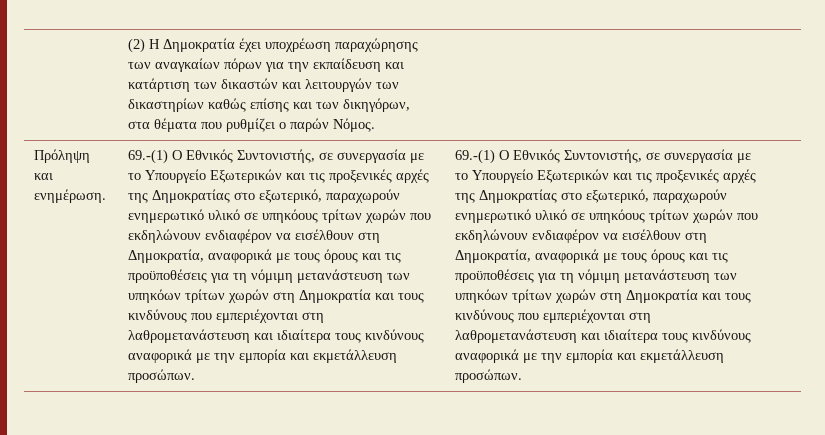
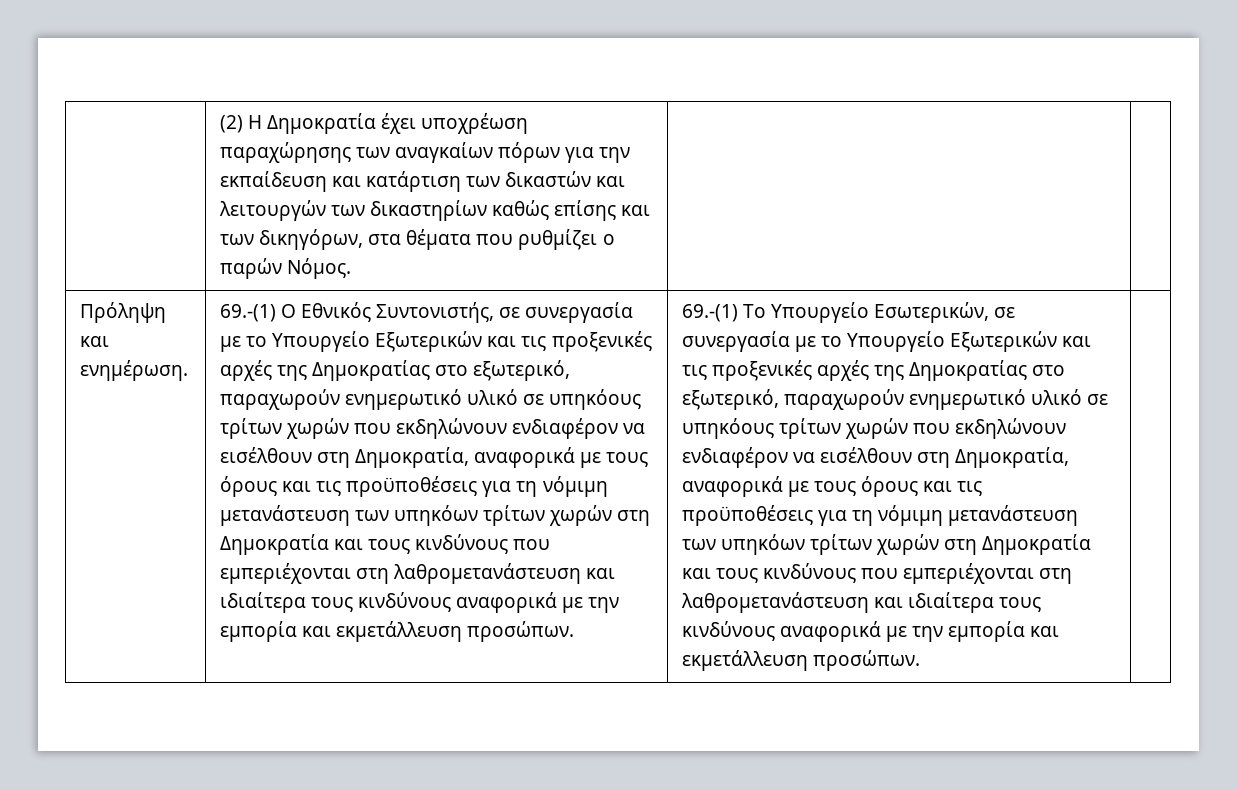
- 69.-(1) Ο Εθνικός Συντονιστής, σε συνεργασία με το Υπουργείο Εξωτερικών και τις προξενικές αρχές της Δημοκρατίας στο εξωτερικό, παραχωρούν ενημερωτικό υλικό σε υπηκόους τρίτων χωρών που εκδηλώνουν ενδιαφέρον να εισέλθουν στη Δημοκρατία, αναφορικά με τους όρους και τις προϋποθέσεις για τη νόμιμη μετανάστευση των υπηκόων τρίτων χωρών στη Δημοκρατία και τους κινδύνους που εμπεριέχονται στη λαθρομετανάστευση και ιδιαίτερα τους κινδύνους αναφορικά με την εμπορία και εκμετάλλευση προσώπων. | 69.-(1) Ο Εθνικός Συντονιστής, σε συνεργασία με το Υπουργείο Εξωτερικών και τις προξενικές αρχές της Δημοκρατίας στο εξωτερικό, παραχωρούν ενημερωτικό υλικό σε υπηκόους τρίτων χωρών που εκδηλώνουν ενδιαφέρον να εισέλθουν στη Δημοκρατία, αναφορικά με τους όρους και τις προϋποθέσεις για τη νόμιμη μετανάστευση των υπηκόων τρίτων χωρών στη Δημοκρατία και τους κινδύνους που εμπεριέχονται στη λαθρομετανάστευση και ιδιαίτερα τους κινδύνους αναφορικά με την εμπορία και εκμετάλλευση προσώπων.
+ 69.-(1) Ο Εθνικός Συντονιστής, σε συνεργασία με το Υπουργείο Εξωτερικών και τις προξενικές αρχές της Δημοκρατίας στο εξωτερικό, παραχωρούν ενημερωτικό υλικό σε υπηκόους τρίτων χωρών που εκδηλώνουν ενδιαφέρον να εισέλθουν στη Δημοκρατία, αναφορικά με τους όρους και τις προϋποθέσεις για τη νόμιμη μετανάστευση των υπηκόων τρίτων χωρών στη Δημοκρατία και τους κινδύνους που εμπεριέχονται στη λαθρομετανάστευση και ιδιαίτερα τους κινδύνους αναφορικά με την εμπορία και εκμετάλλευση προσώπων. | 69.-(1) Το Υπουργείο Εσωτερικών, σε συνεργασία με το Υπουργείο Εξωτερικών και τις προξενικές αρχές της Δημοκρατίας στο εξωτερικό, παραχωρούν ενημερωτικό υλικό σε υπηκόους τρίτων χωρών που εκδηλώνουν ενδιαφέρον να εισέλθουν στη Δημοκρατία, αναφορικά με τους όρους και τις προϋποθέσεις για τη νόμιμη μετανάστευση των υπηκόων τρίτων χωρών στη Δημοκρατία και τους κινδύνους που εμπεριέχονται στη λαθρομετανάστευση και ιδιαίτερα τους κινδύνους αναφορικά με την εμπορία και εκμετάλλευση προσώπων.

